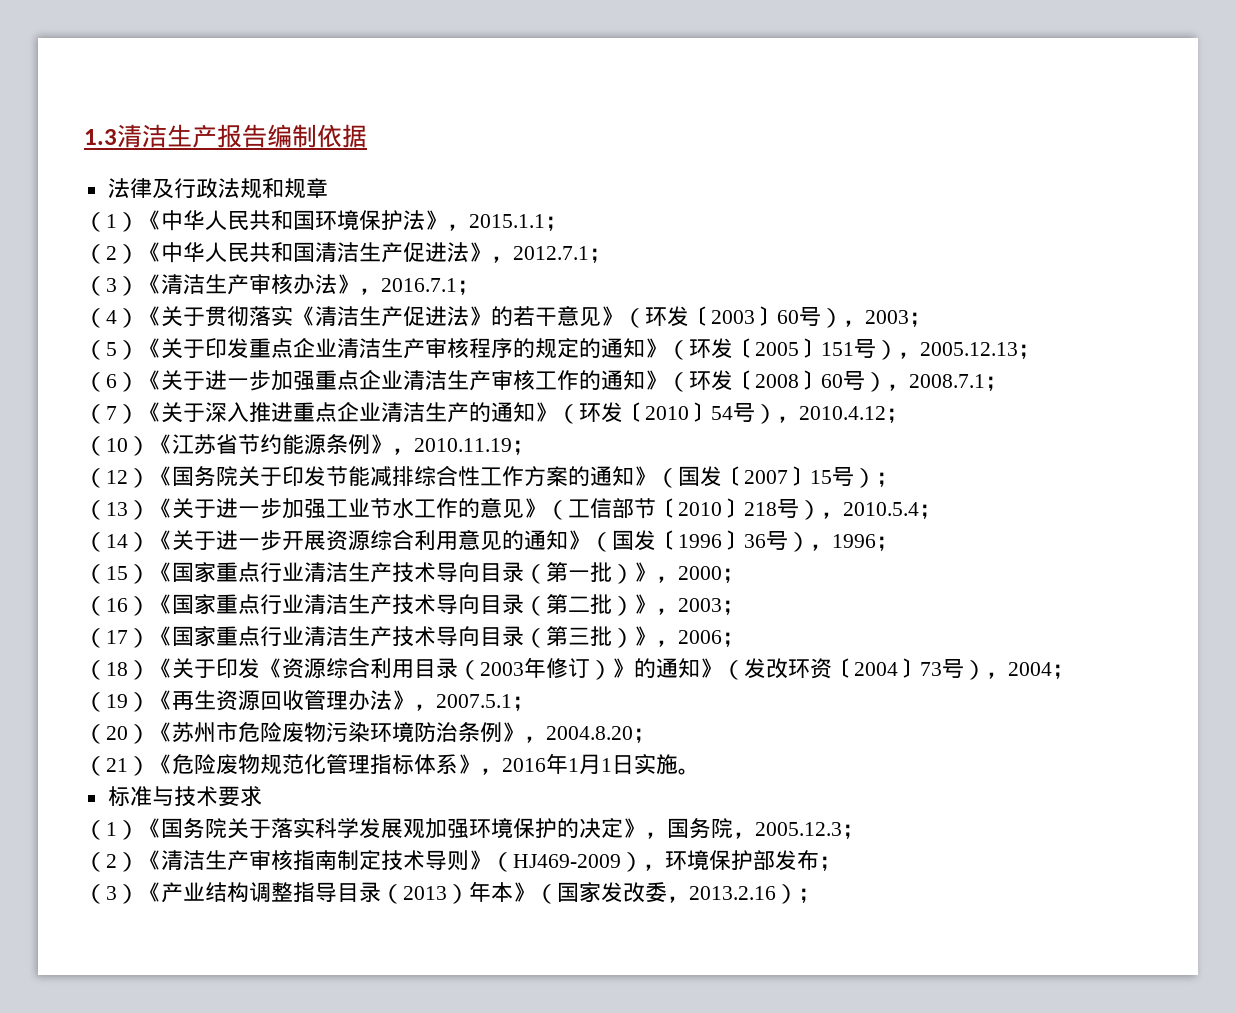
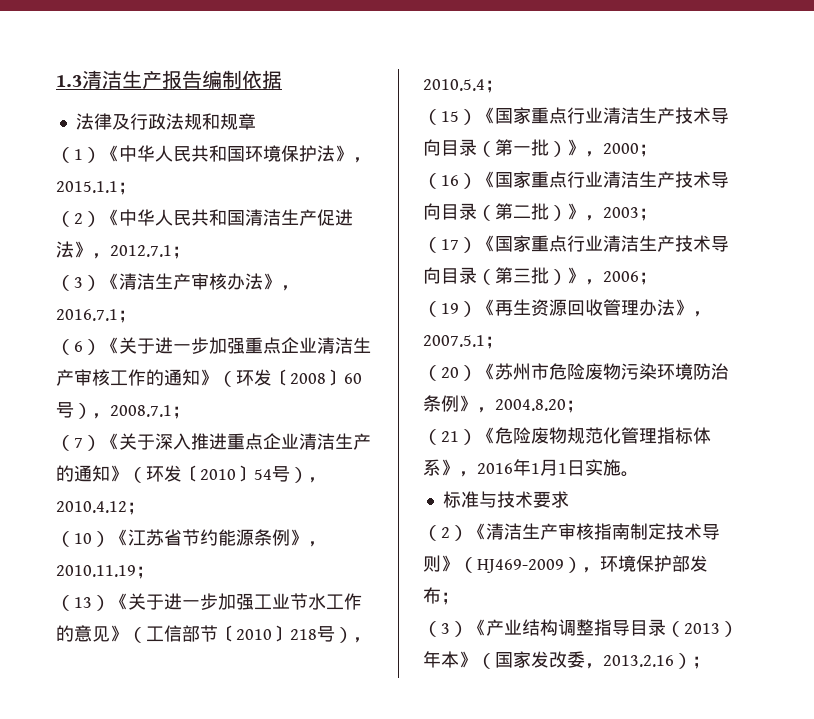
- （4）《关于贯彻落实《清洁生产促进法》的若干意见》（环发〔2003〕60号），2003；
- （5）《关于印发重点企业清洁生产审核程序的规定的通知》（环发〔2005〕151号），2005.12.13；
- （12）《国务院关于印发节能减排综合性工作方案的通知》（国发〔2007〕15号）；
- （14）《关于进一步开展资源综合利用意见的通知》（国发〔1996〕36号），1996；
- （18）《关于印发《资源综合利用目录（2003年修订）》的通知》（发改环资〔2004〕73号），2004；
- （1）《国务院关于落实科学发展观加强环境保护的决定》，国务院，2005.12.3；

